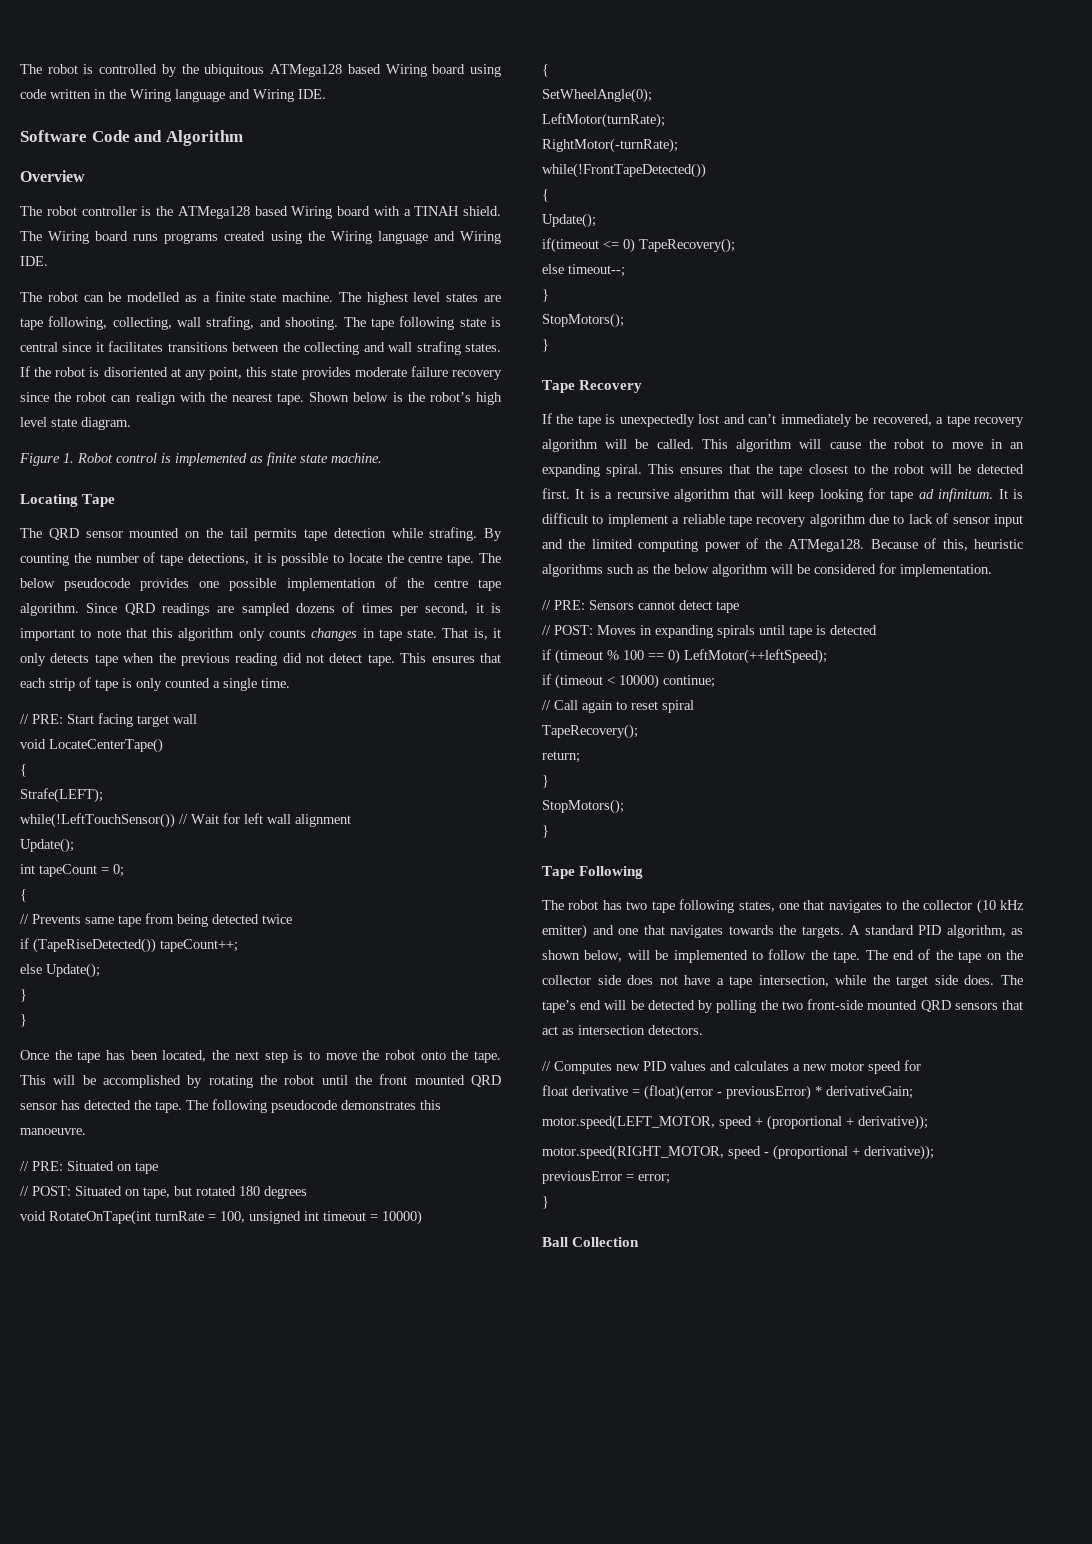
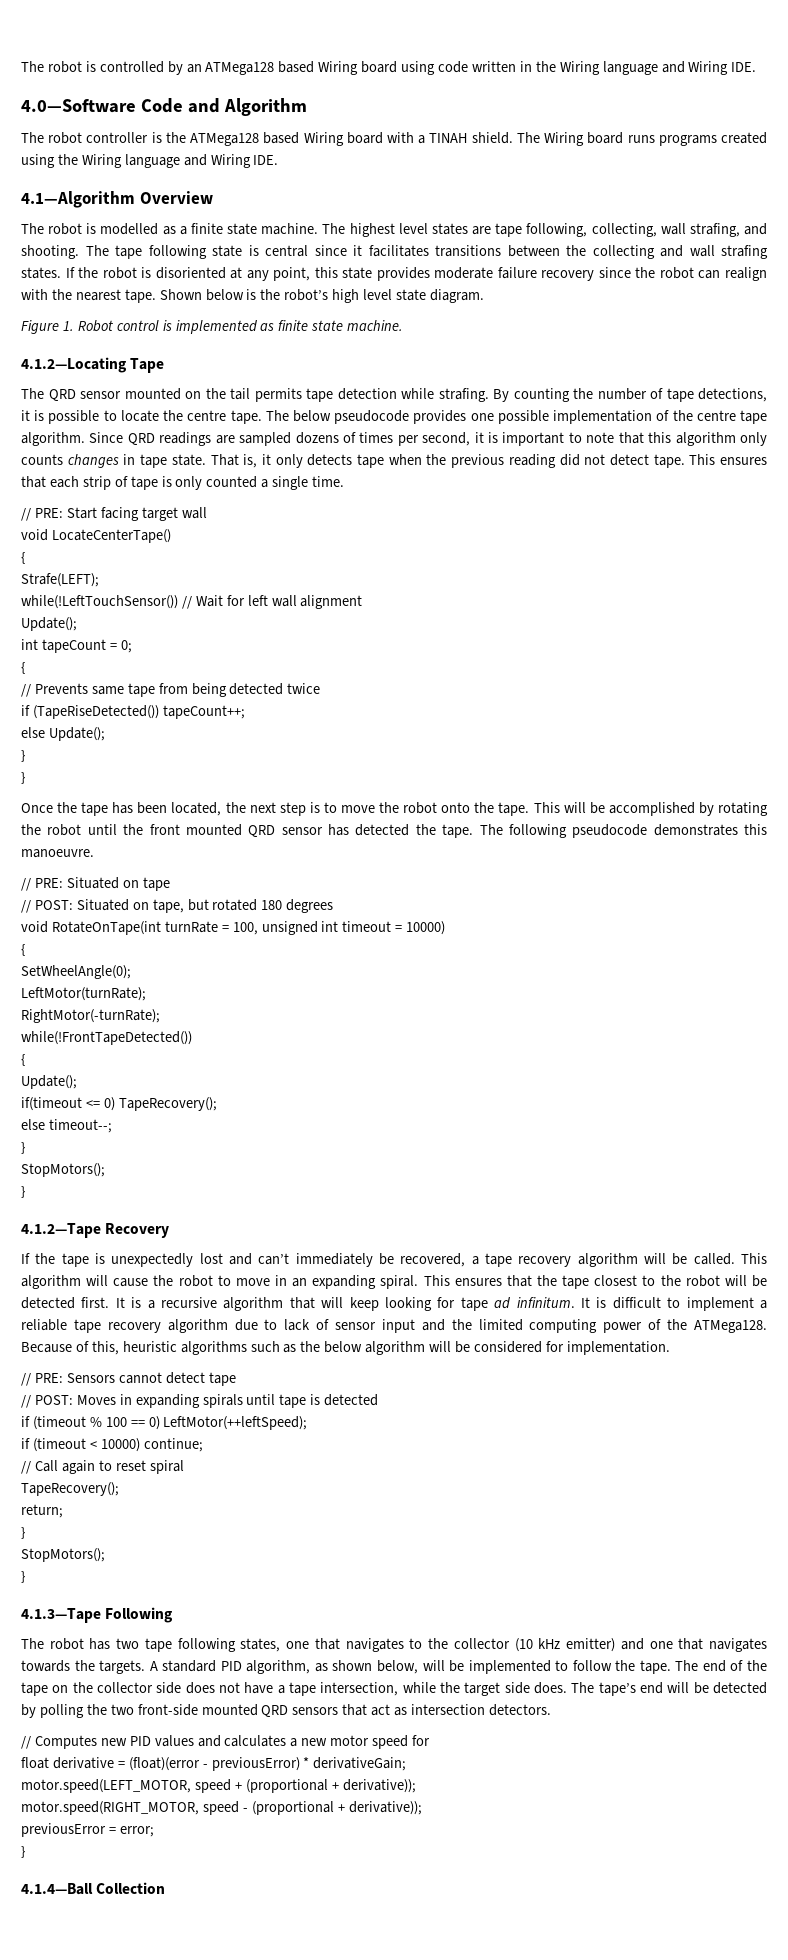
- The robot is controlled by the ubiquitous ATMega128 based Wiring board using code written in the Wiring language and Wiring IDE.
+ The robot is controlled by an ATMega128 based Wiring board using code written in the Wiring language and Wiring IDE.
- Software Code and Algorithm
+ 4.0—Software Code and Algorithm
- Overview
- The robot can be modelled as a finite state machine.
+ 4.1—Algorithm Overview
+ The robot is modelled as a finite state machine.
- Locating Tape
+ 4.1.2—Locating Tape
- Tape Recovery
+ 4.1.2—Tape Recovery
- Tape Following
+ 4.1.3—Tape Following
- Ball Collection
+ 4.1.4—Ball Collection

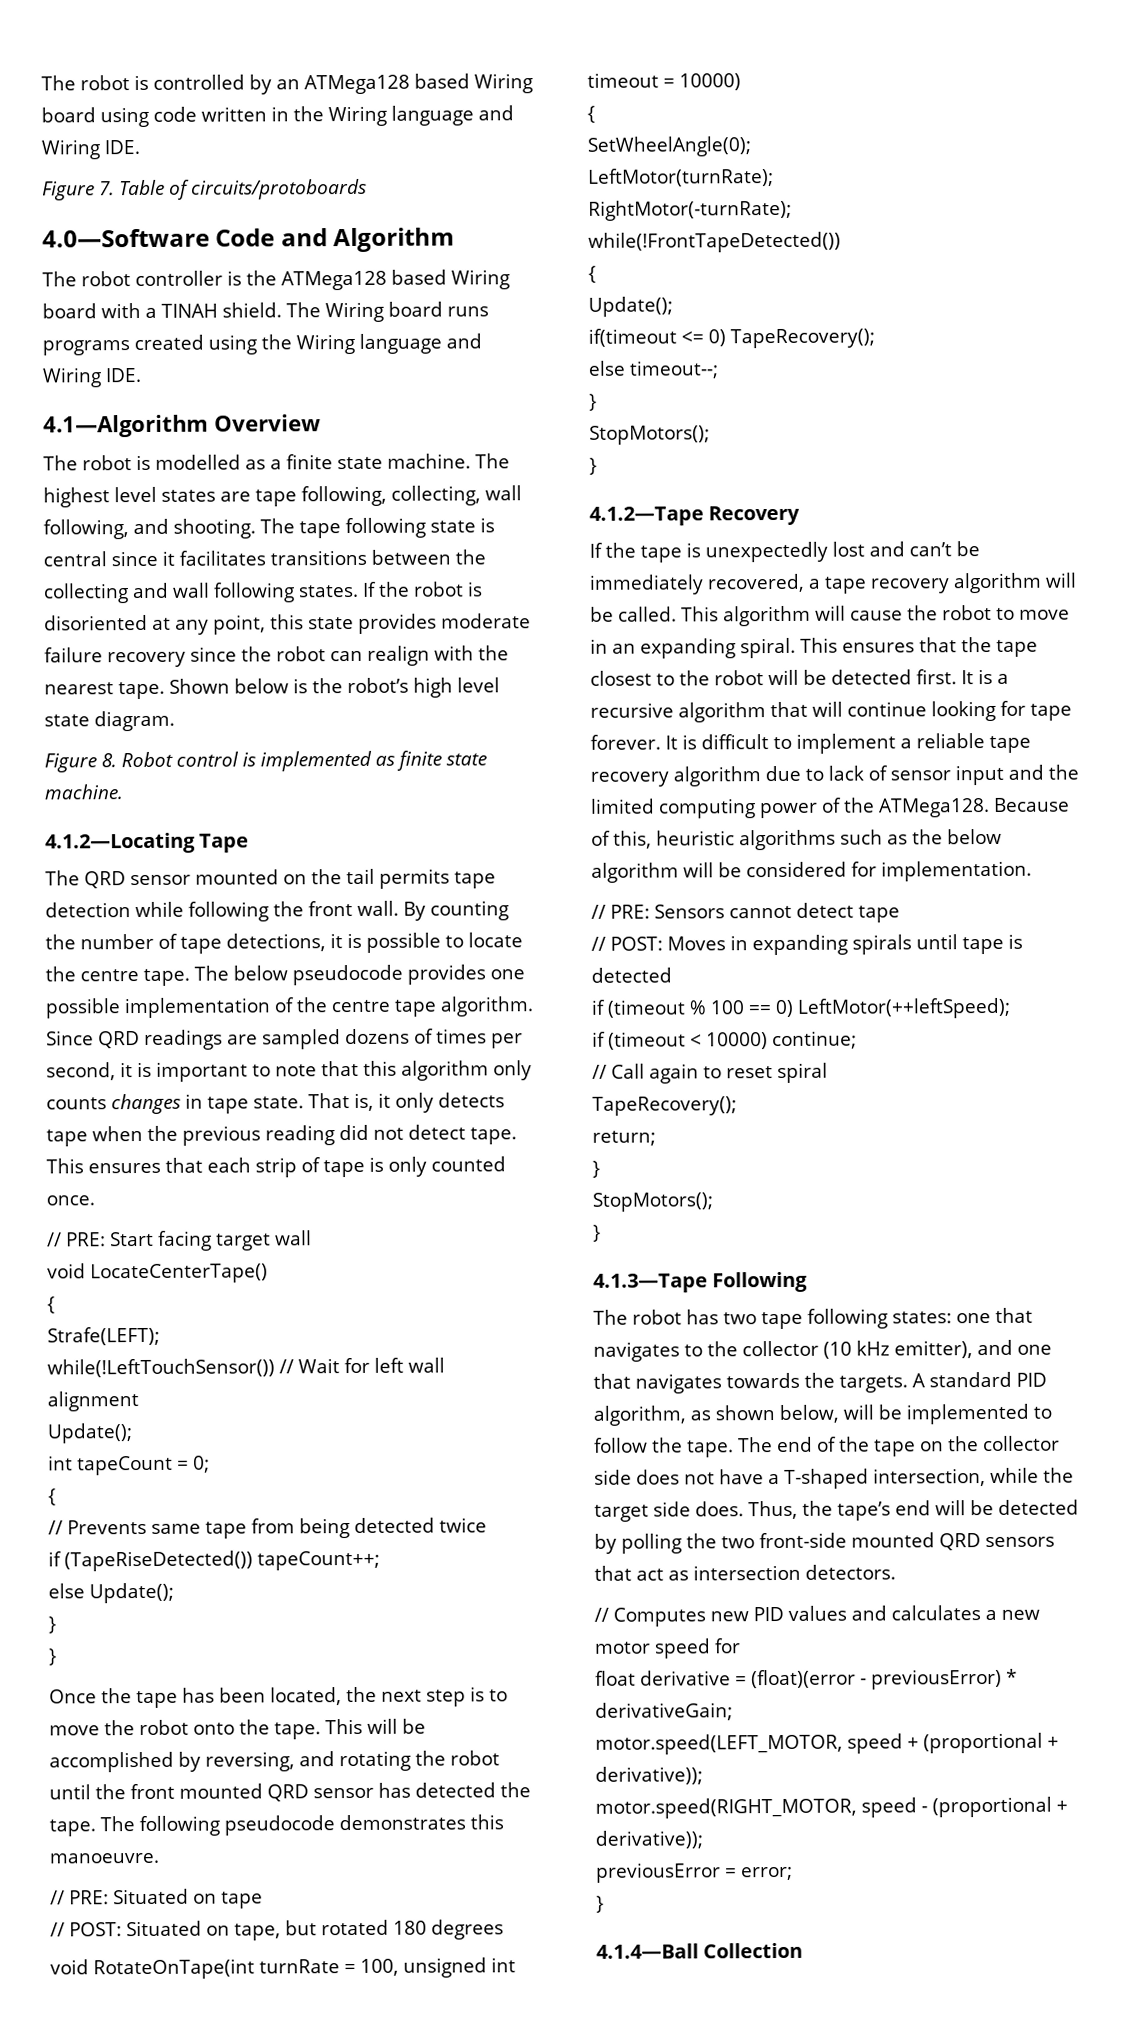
+ Figure 7. Table of circuits/protoboards
- The highest level states are tape following, collecting, wall strafing, and shooting.
+ The highest level states are tape following, collecting, wall following, and shooting.
- The tape following state is central since it facilitates transitions between the collecting and wall strafing states.
+ The tape following state is central since it facilitates transitions between the collecting and wall following states.
- Figure 1. Robot control is implemented as finite state machine.
+ Figure 8. Robot control is implemented as finite state machine.
- The QRD sensor mounted on the tail permits tape detection while strafing.
+ The QRD sensor mounted on the tail permits tape detection while following the front wall.
- This ensures that each strip of tape is only counted a single time.
+ This ensures that each strip of tape is only counted once.
- This will be accomplished by rotating the robot until the front mounted QRD sensor has detected the tape.
+ This will be accomplished by reversing, and rotating the robot until the front mounted QRD sensor has detected the tape.
- If the tape is unexpectedly lost and can’t immediately be recovered, a tape recovery algorithm will be called.
+ If the tape is unexpectedly lost and can’t be immediately recovered, a tape recovery algorithm will be called.
- It is a recursive algorithm that will keep looking for tape ad infinitum.
+ It is a recursive algorithm that will continue looking for tape forever.
- The robot has two tape following states, one that navigates to the collector (10 kHz emitter) and one that navigates towards the targets.
+ The robot has two tape following states: one that navigates to the collector (10 kHz emitter), and one that navigates towards the targets.
- The end of the tape on the collector side does not have a tape intersection, while the target side does.
+ The end of the tape on the collector side does not have a T-shaped intersection, while the target side does.
- The tape’s end will be detected by polling the two front-side mounted QRD sensors that act as intersection detectors.
+ Thus, the tape’s end will be detected by polling the two front-side mounted QRD sensors that act as intersection detectors.

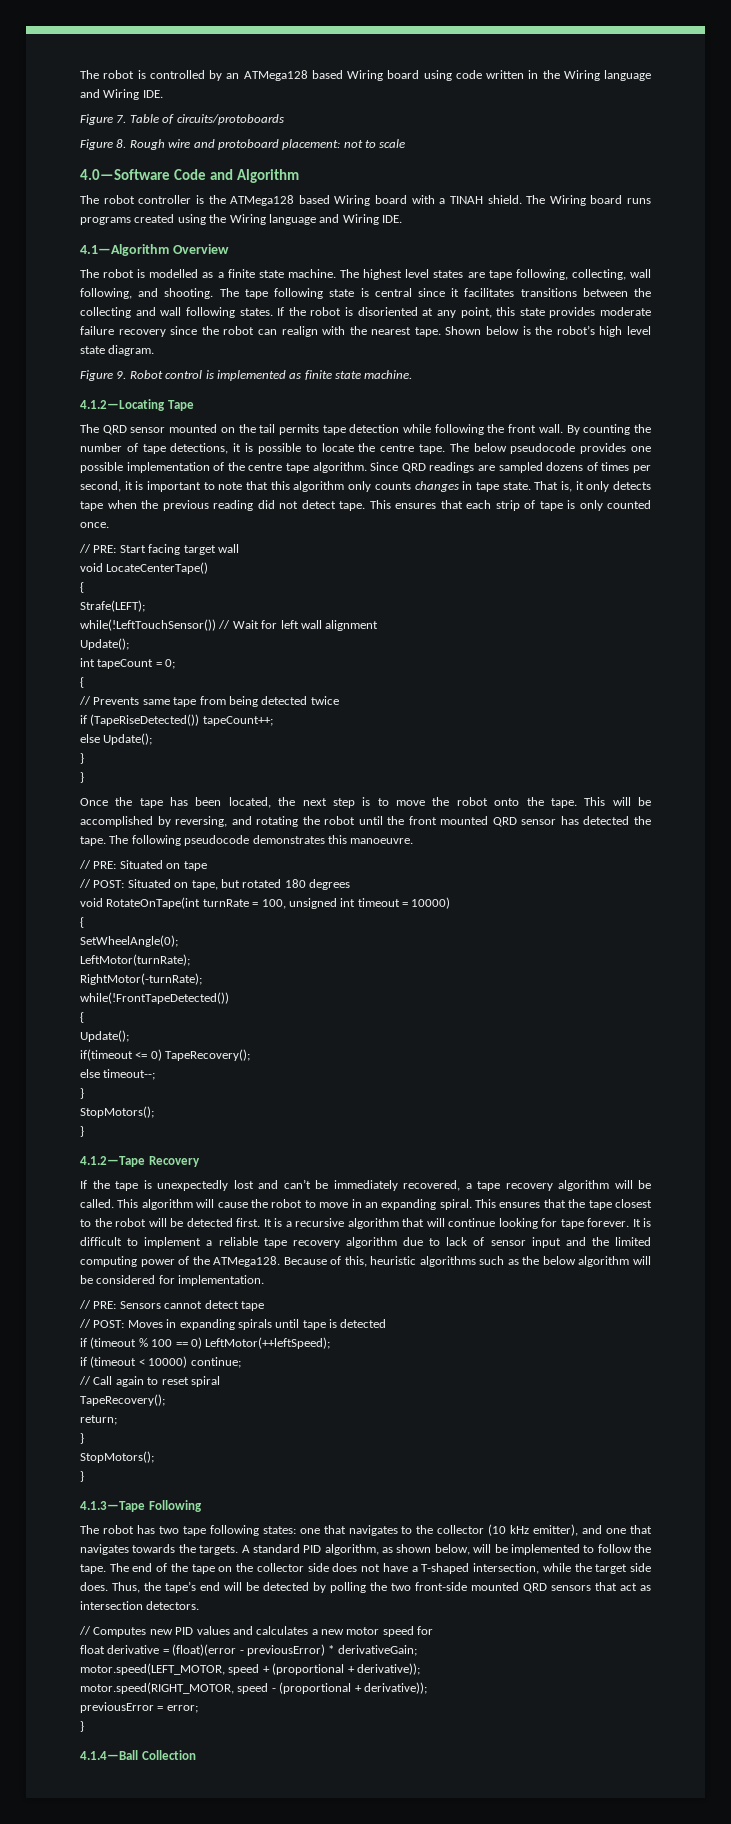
+ Figure 8. Rough wire and protoboard placement: not to scale
- Figure 8. Robot control is implemented as finite state machine.
+ Figure 9. Robot control is implemented as finite state machine.

